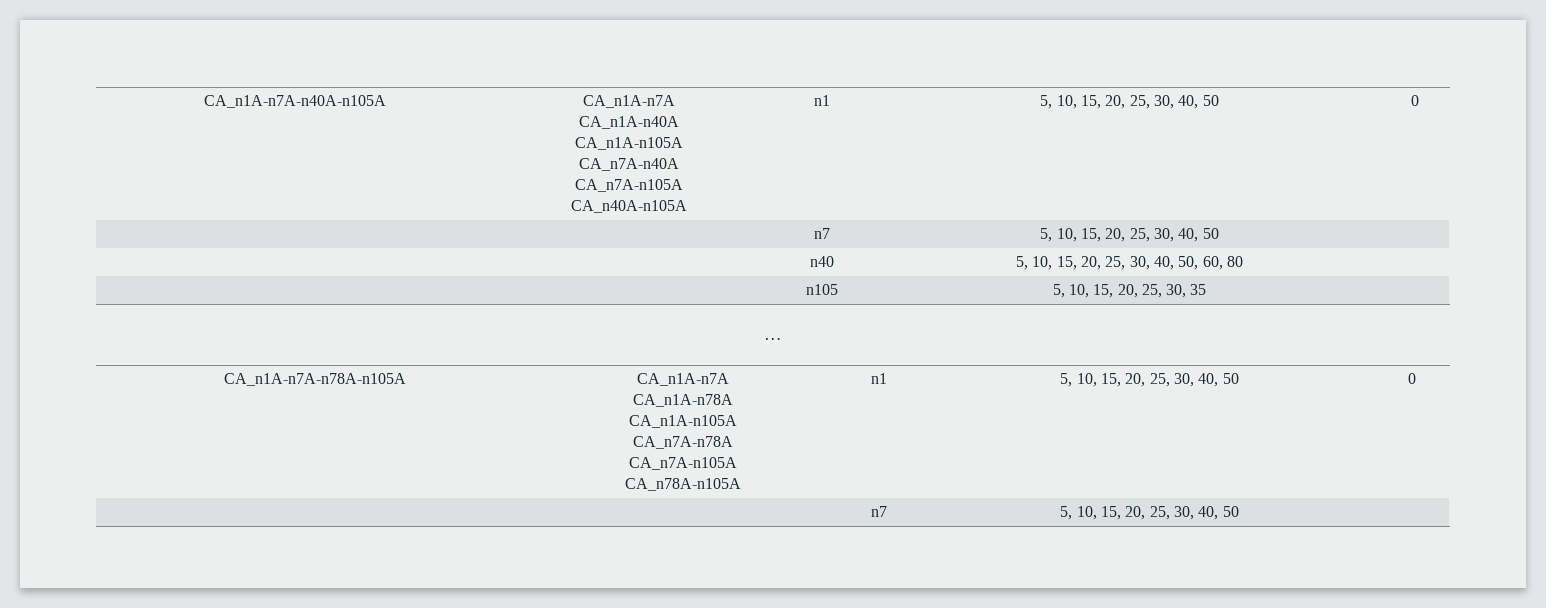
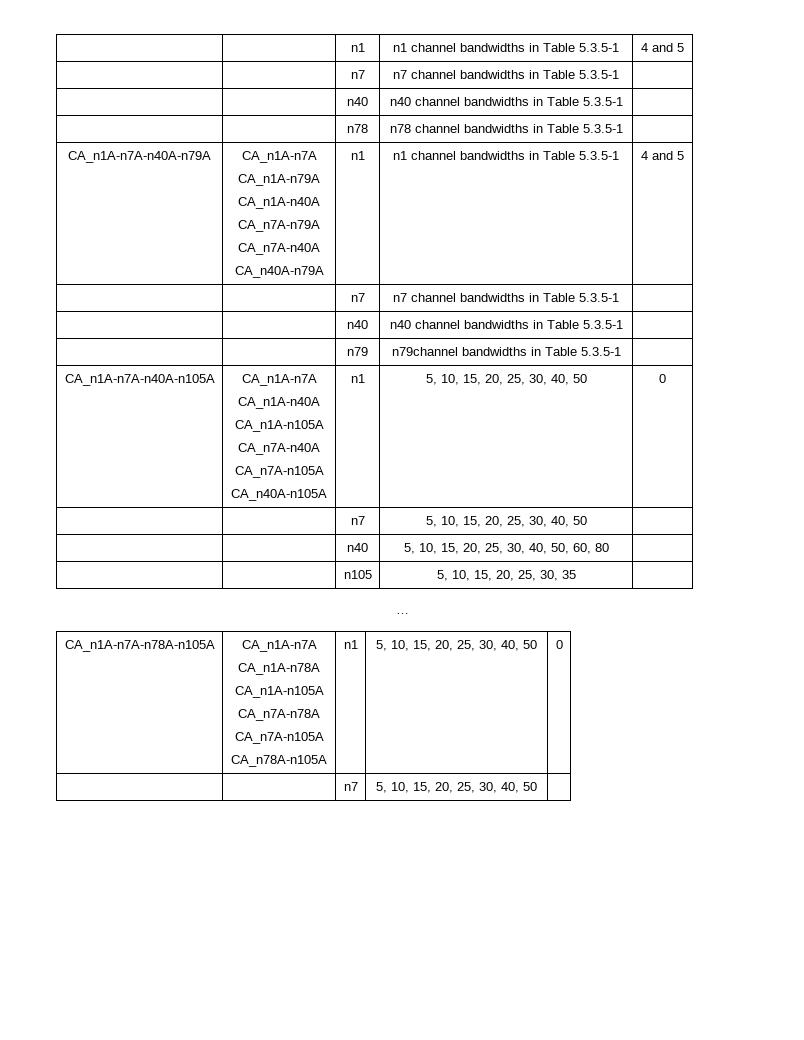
+ | | n1 | n1 channel bandwidths in Table 5.3.5-1 | 4 and 5
+ | | n7 | n7 channel bandwidths in Table 5.3.5-1 |
+ | | n40 | n40 channel bandwidths in Table 5.3.5-1 |
+ | | n78 | n78 channel bandwidths in Table 5.3.5-1 |
+ CA_n1A-n7A-n40A-n79A | CA_n1A-n7A
+ CA_n1A-n79A
+ CA_n1A-n40A
+ CA_n7A-n79A
+ CA_n7A-n40A
+ CA_n40A-n79A | n1 | n1 channel bandwidths in Table 5.3.5-1 | 4 and 5
+ | | n7 | n7 channel bandwidths in Table 5.3.5-1 |
+ | | n40 | n40 channel bandwidths in Table 5.3.5-1 |
+ | | n79 | n79channel bandwidths in Table 5.3.5-1 |

